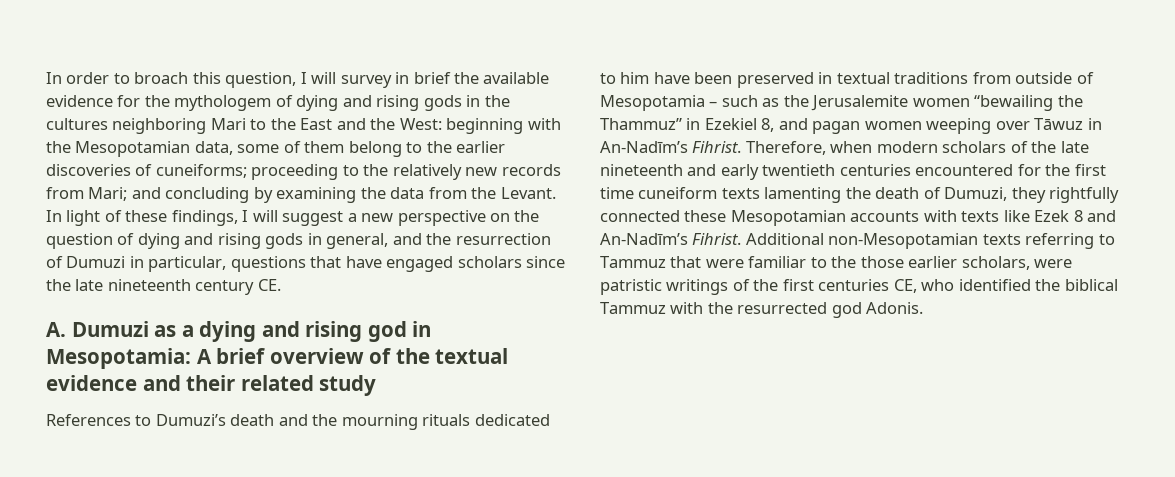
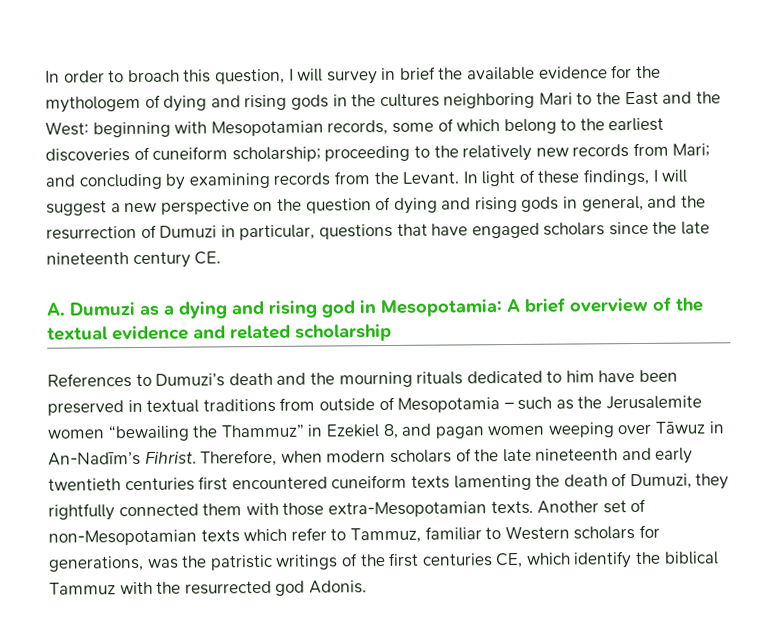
- In order to broach this question, I will survey in brief the available evidence for the mythologem of dying and rising gods in the cultures neighboring Mari to the East and the West: beginning with the Mesopotamian data, some of them belong to the earlier discoveries of cuneiforms; proceeding to the relatively new records from Mari; and concluding by examining the data from the Levant.
+ In order to broach this question, I will survey in brief the available evidence for the mythologem of dying and rising gods in the cultures neighboring Mari to the East and the West: beginning with Mesopotamian records, some of which belong to the earliest discoveries of cuneiform scholarship; proceeding to the relatively new records from Mari; and concluding by examining records from the Levant.
- A. Dumuzi as a dying and rising god in Mesopotamia: A brief overview of the textual evidence and their related study
+ A. Dumuzi as a dying and rising god in Mesopotamia: A brief overview of the textual evidence and related scholarship
- Therefore, when modern scholars of the late nineteenth and early twentieth centuries encountered for the first time cuneiform texts lamenting the death of Dumuzi, they rightfully connected these Mesopotamian accounts with texts like Ezek 8 and An-Nadīm’s Fihrist. Additional non-Mesopotamian texts referring to Tammuz that were familiar to the those earlier scholars, were patristic writings of the first centuries CE, who identified the biblical Tammuz with the resurrected god Adonis.
+ Therefore, when modern scholars of the late nineteenth and early twentieth centuries first encountered cuneiform texts lamenting the death of Dumuzi, they rightfully connected them with those extra-Mesopotamian texts. Another set of non-Mesopotamian texts which refer to Tammuz, familiar to Western scholars for generations, was the patristic writings of the first centuries CE, which identify the biblical Tammuz with the resurrected god Adonis.

